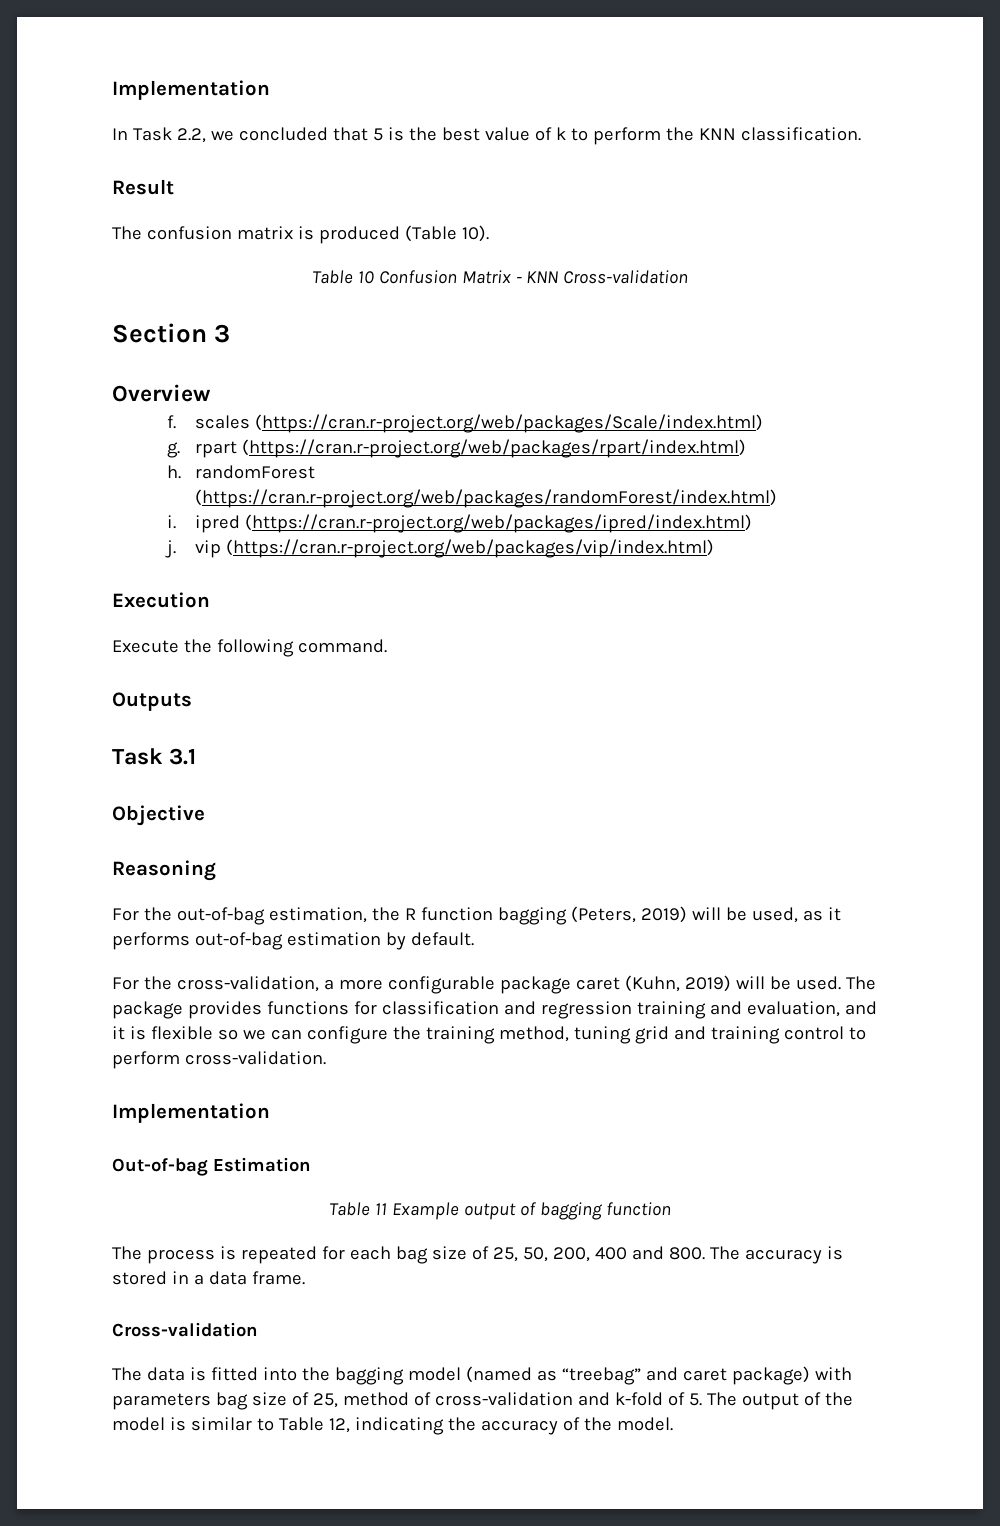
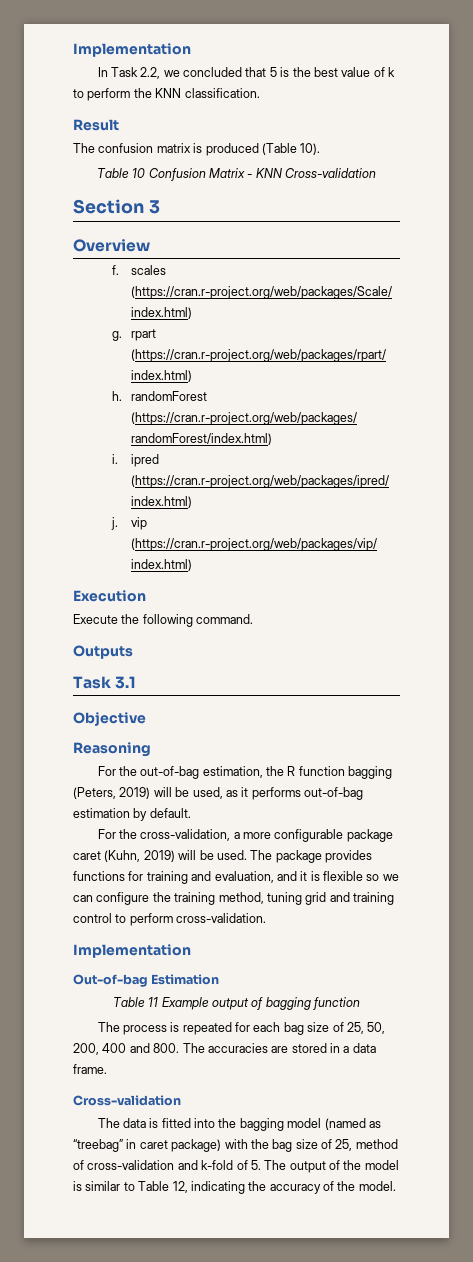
- The package provides functions for classification and regression training and evaluation, and it is flexible so we can configure the training method, tuning grid and training control to perform cross-validation.
+ The package provides functions for training and evaluation, and it is flexible so we can configure the training method, tuning grid and training control to perform cross-validation.
- The process is repeated for each bag size of 25, 50, 200, 400 and 800. The accuracy is stored in a data frame.
+ The process is repeated for each bag size of 25, 50, 200, 400 and 800. The accuracies are stored in a data frame.
- The data is fitted into the bagging model (named as “treebag” and caret package) with parameters bag size of 25, method of cross-validation and k-fold of 5. The output of the model is similar to Table 12, indicating the accuracy of the model.
+ The data is fitted into the bagging model (named as “treebag” in caret package) with the bag size of 25, method of cross-validation and k-fold of 5. The output of the model is similar to Table 12, indicating the accuracy of the model.

